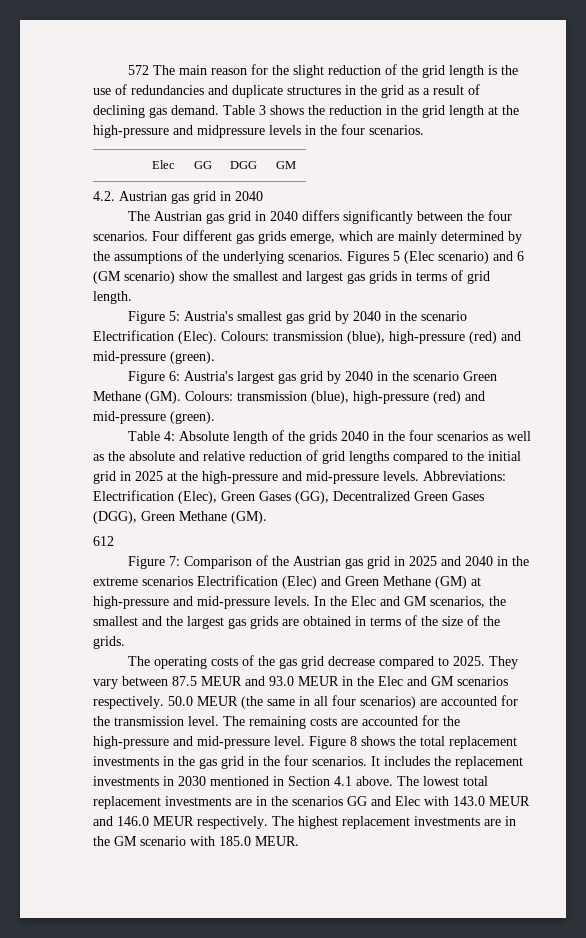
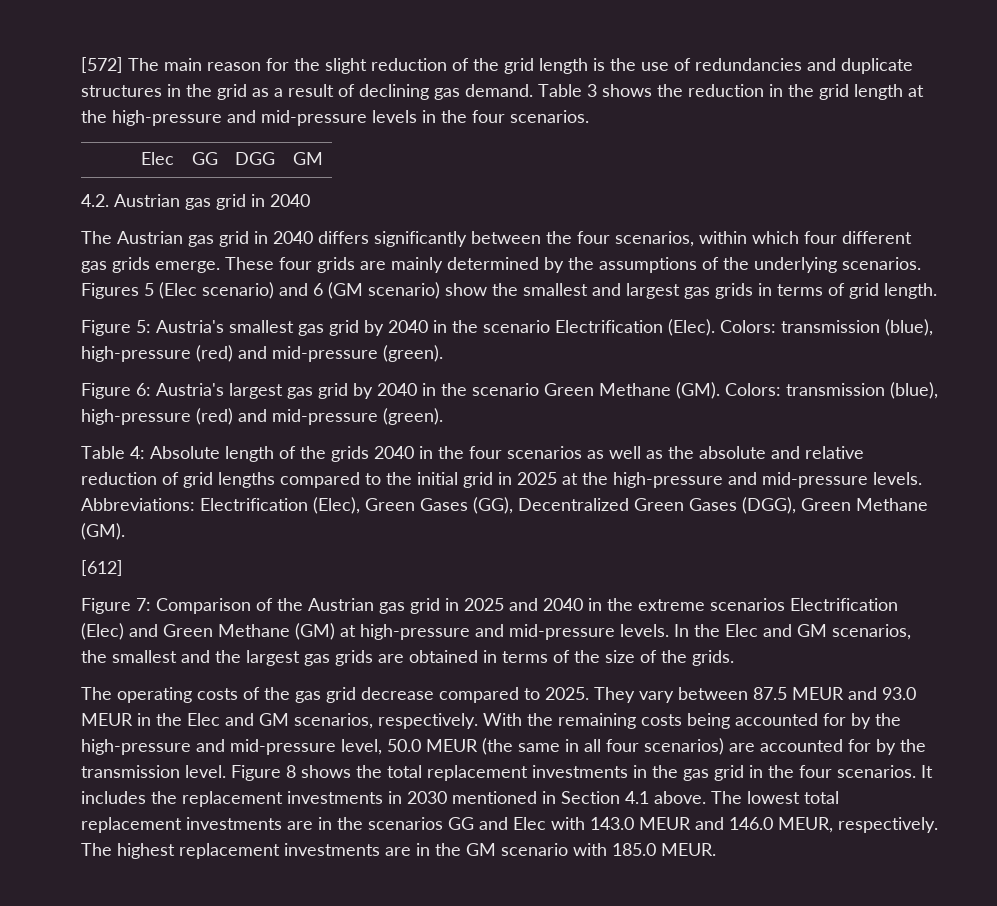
- 572 The main reason for the slight reduction of the grid length is the use of redundancies and duplicate structures in the grid as a result of declining gas demand.
+ [572] The main reason for the slight reduction of the grid length is the use of redundancies and duplicate structures in the grid as a result of declining gas demand.
- Table 3 shows the reduction in the grid length at the high-pressure and midpressure levels in the four scenarios.
+ Table 3 shows the reduction in the grid length at the high-pressure and mid-pressure levels in the four scenarios.
- The Austrian gas grid in 2040 differs significantly between the four scenarios. Four different gas grids emerge, which are mainly determined by the assumptions of the underlying scenarios.
+ The Austrian gas grid in 2040 differs significantly between the four scenarios, within which four different gas grids emerge. These four grids are mainly determined by the assumptions of the underlying scenarios.
- Figure 5: Austria's smallest gas grid by 2040 in the scenario Electrification (Elec). Colours: transmission (blue), high-pressure (red) and mid-pressure (green).
+ Figure 5: Austria's smallest gas grid by 2040 in the scenario Electrification (Elec). Colors: transmission (blue), high-pressure (red) and mid-pressure (green).
- Figure 6: Austria's largest gas grid by 2040 in the scenario Green Methane (GM). Colours: transmission (blue), high-pressure (red) and mid-pressure (green).
+ Figure 6: Austria's largest gas grid by 2040 in the scenario Green Methane (GM). Colors: transmission (blue), high-pressure (red) and mid-pressure (green).
- 612
+ [612]
- They vary between 87.5 MEUR and 93.0 MEUR in the Elec and GM scenarios respectively. 50.0 MEUR (the same in all four scenarios) are accounted for the transmission level.
+ They vary between 87.5 MEUR and 93.0 MEUR in the Elec and GM scenarios, respectively. With the remaining costs being accounted for by the high-pressure and mid-pressure level, 50.0 MEUR (the same in all four scenarios) are accounted for by the transmission level.
- The remaining costs are accounted for the high-pressure and mid-pressure level.
- The lowest total replacement investments are in the scenarios GG and Elec with 143.0 MEUR and 146.0 MEUR respectively.
+ The lowest total replacement investments are in the scenarios GG and Elec with 143.0 MEUR and 146.0 MEUR, respectively.

